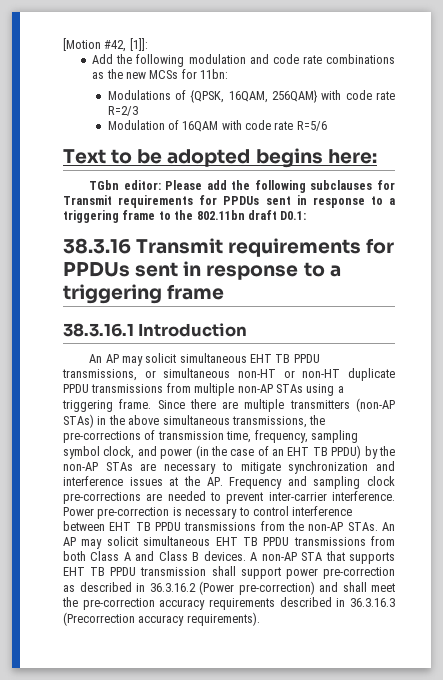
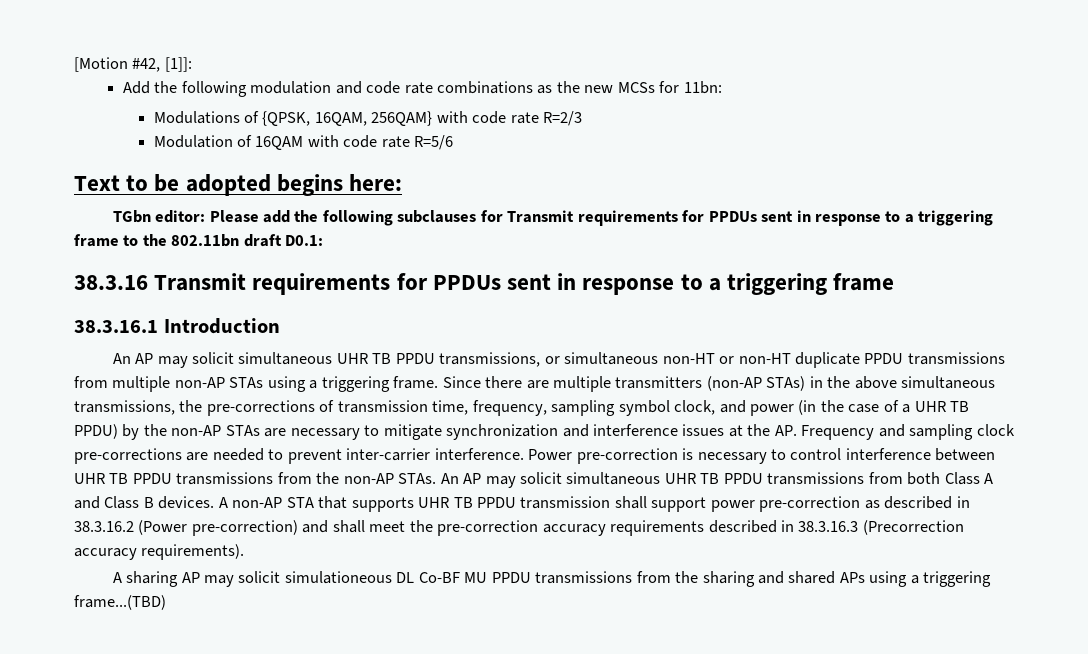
- An AP may solicit simultaneous EHT TB PPDU transmissions, or simultaneous non-HT or non-HT duplicate PPDU transmissions from multiple non-AP STAs using a triggering frame.
+ An AP may solicit simultaneous UHR TB PPDU transmissions, or simultaneous non-HT or non-HT duplicate PPDU transmissions from multiple non-AP STAs using a triggering frame.
- Since there are multiple transmitters (non-AP STAs) in the above simultaneous transmissions, the pre-corrections of transmission time, frequency, sampling symbol clock, and power (in the case of an EHT TB PPDU) by the non-AP STAs are necessary to mitigate synchronization and interference issues at the AP. Frequency and sampling clock pre-corrections are needed to prevent inter-carrier interference.
+ Since there are multiple transmitters (non-AP STAs) in the above simultaneous transmissions, the pre-corrections of transmission time, frequency, sampling symbol clock, and power (in the case of a UHR TB PPDU) by the non-AP STAs are necessary to mitigate synchronization and interference issues at the AP. Frequency and sampling clock pre-corrections are needed to prevent inter-carrier interference.
- Power pre-correction is necessary to control interference between EHT TB PPDU transmissions from the non-AP STAs.
+ Power pre-correction is necessary to control interference between UHR TB PPDU transmissions from the non-AP STAs.
- An AP may solicit simultaneous EHT TB PPDU transmissions from both Class A and Class B devices.
+ An AP may solicit simultaneous UHR TB PPDU transmissions from both Class A and Class B devices.
- A non-AP STA that supports EHT TB PPDU transmission shall support power pre-correction as described in 36.3.16.2 (Power pre-correction) and shall meet the pre-correction accuracy requirements described in 36.3.16.3 (Precorrection accuracy requirements).
+ A non-AP STA that supports UHR TB PPDU transmission shall support power pre-correction as described in 38.3.16.2 (Power pre-correction) and shall meet the pre-correction accuracy requirements described in 38.3.16.3 (Precorrection accuracy requirements).
+ A sharing AP may solicit simulationeous DL Co-BF MU PPDU transmissions from the sharing and shared APs using a triggering frame...(TBD)

